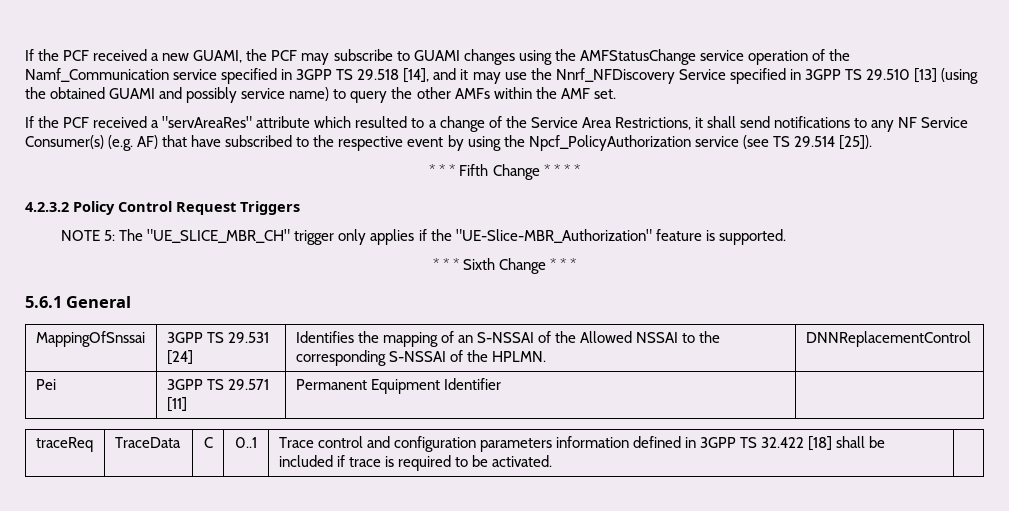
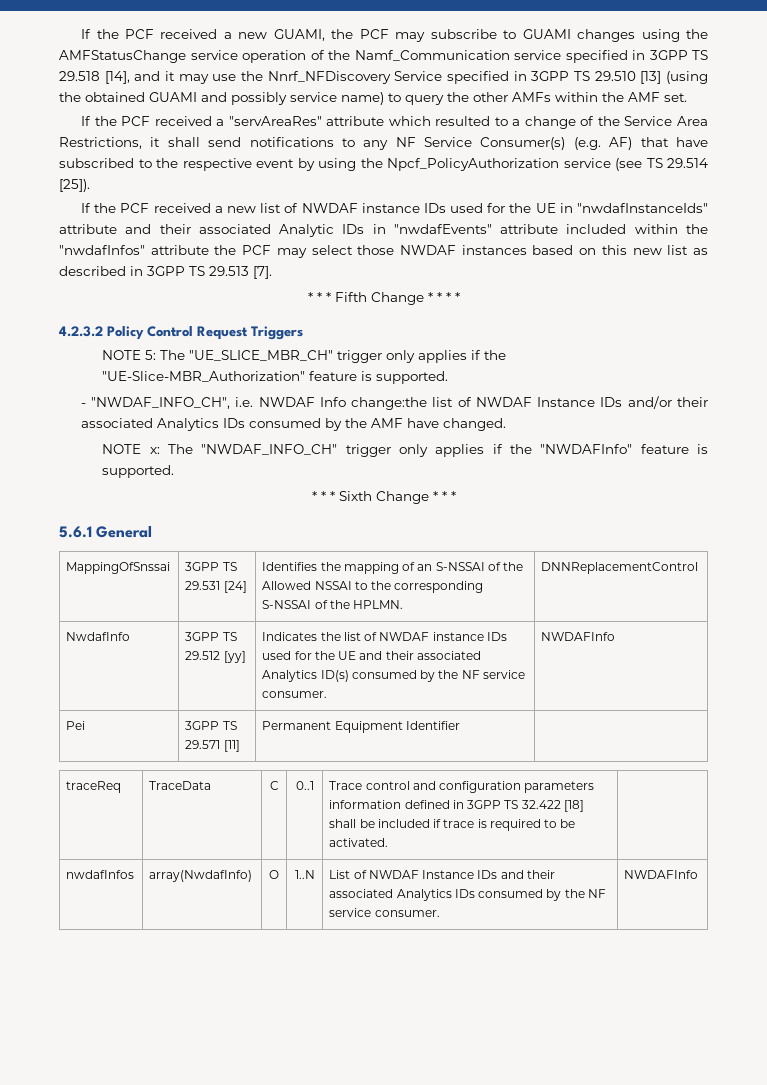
+ If the PCF received a new list of NWDAF instance IDs used for the UE in "nwdafInstanceIds" attribute and their associated Analytic IDs in "nwdafEvents" attribute included within the "nwdafInfos" attribute the PCF may select those NWDAF instances based on this new list as described in 3GPP TS 29.513 [7].
+ - "NWDAF_INFO_CH", i.e. NWDAF Info change:the list of NWDAF Instance IDs and/or their associated Analytics IDs consumed by the AMF have changed.
+ NOTE x: The "NWDAF_INFO_CH" trigger only applies if the "NWDAFInfo" feature is supported.
+ NwdafInfo | 3GPP TS 29.512 [yy] | Indicates the list of NWDAF instance IDs used for the UE and their associated Analytics ID(s) consumed by the NF service consumer. | NWDAFInfo
+ nwdafInfos | array(NwdafInfo) | O | 1..N | List of NWDAF Instance IDs and their associated Analytics IDs consumed by the NF service consumer. | NWDAFInfo

